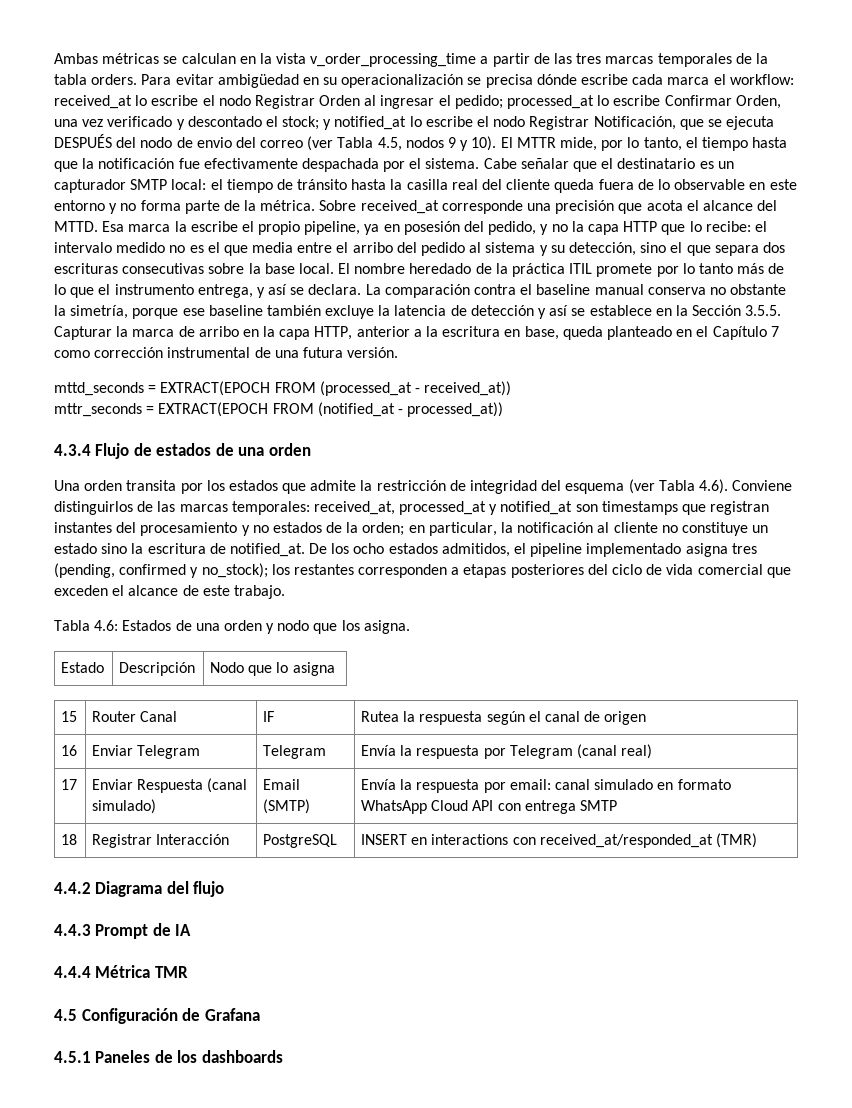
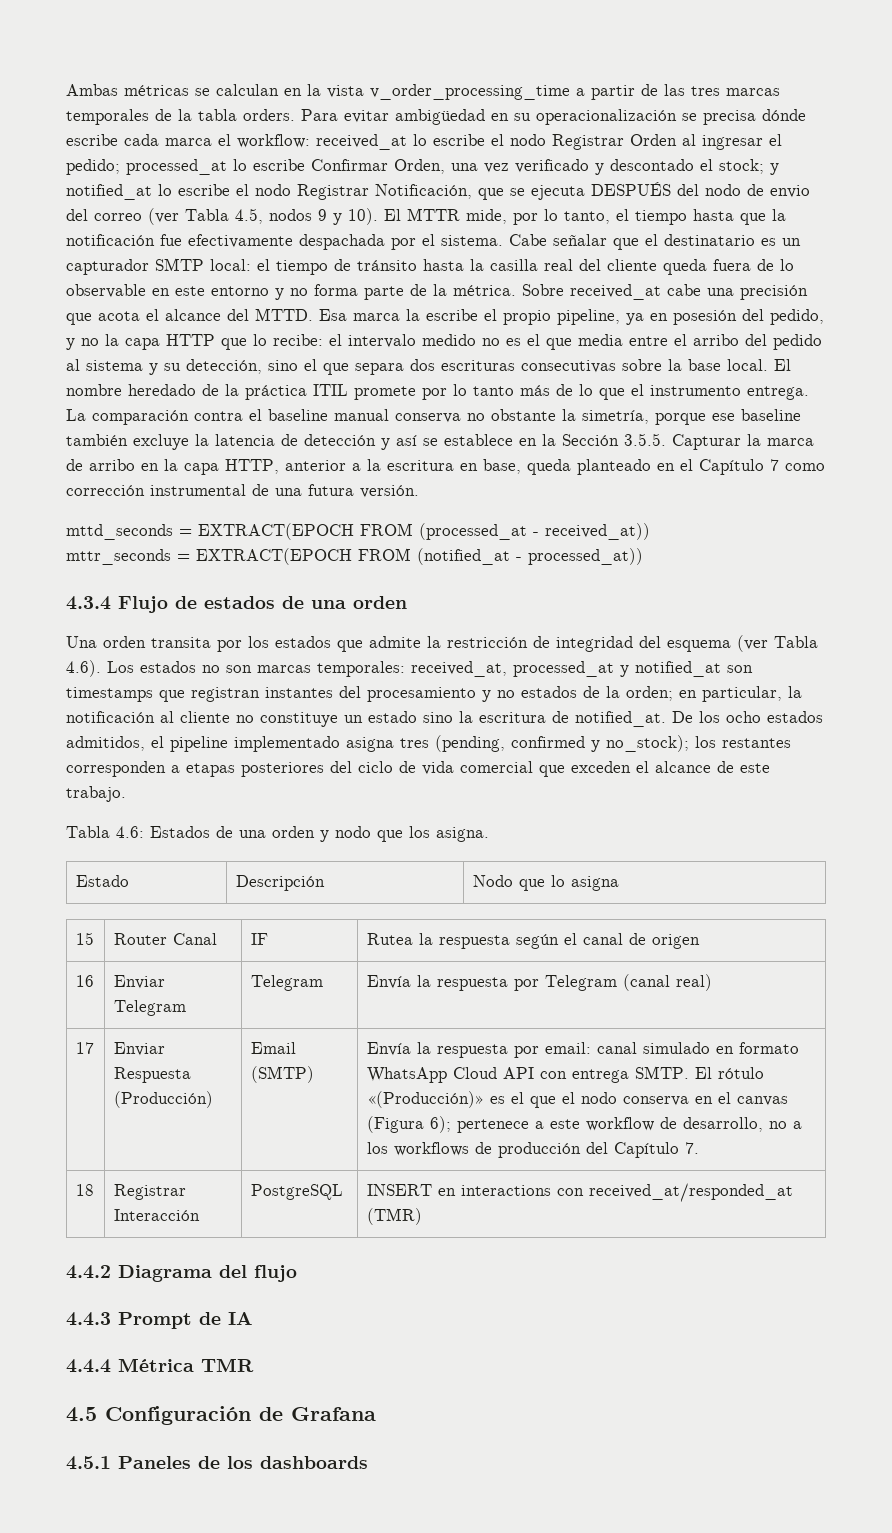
- Sobre received_at corresponde una precisión que acota el alcance del MTTD.
+ Sobre received_at cabe una precisión que acota el alcance del MTTD.
- El nombre heredado de la práctica ITIL promete por lo tanto más de lo que el instrumento entrega, y así se declara.
+ El nombre heredado de la práctica ITIL promete por lo tanto más de lo que el instrumento entrega.
- Una orden transita por los estados que admite la restricción de integridad del esquema (ver Tabla 4.6). Conviene distinguirlos de las marcas temporales: received_at, processed_at y notified_at son timestamps que registran instantes del procesamiento y no estados de la orden; en particular, la notificación al cliente no constituye un estado sino la escritura de notified_at.
+ Una orden transita por los estados que admite la restricción de integridad del esquema (ver Tabla 4.6). Los estados no son marcas temporales: received_at, processed_at y notified_at son timestamps que registran instantes del procesamiento y no estados de la orden; en particular, la notificación al cliente no constituye un estado sino la escritura de notified_at.
- Enviar Respuesta (canal simulado)
+ Enviar Respuesta (Producción)
- Envía la respuesta por email: canal simulado en formato WhatsApp Cloud API con entrega SMTP
+ Envía la respuesta por email: canal simulado en formato WhatsApp Cloud API con entrega SMTP. El rótulo «(Producción)» es el que el nodo conserva en el canvas (Figura 6); pertenece a este workflow de desarrollo, no a los workflows de producción del Capítulo 7.

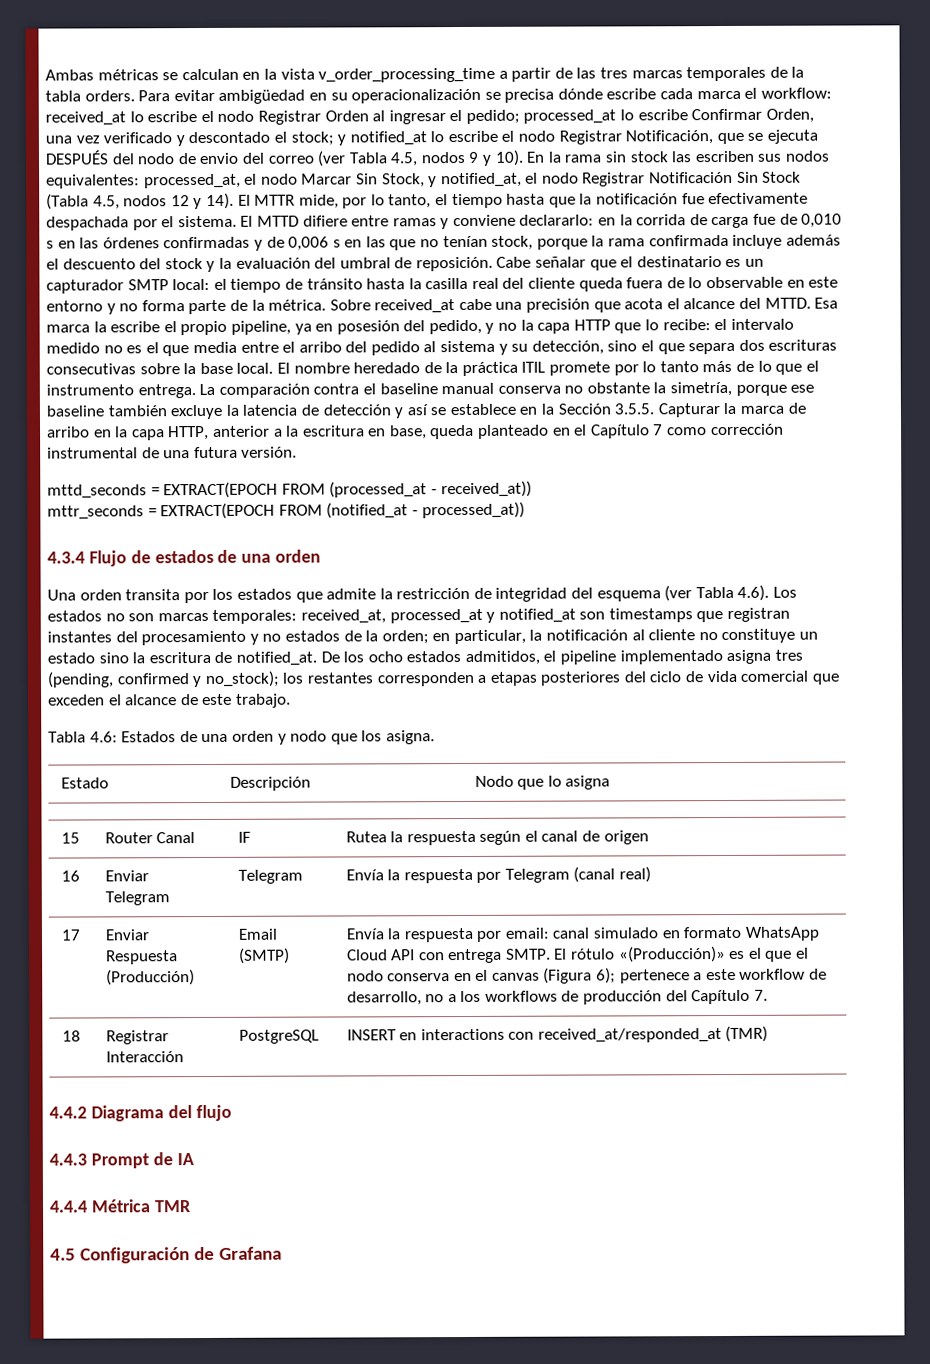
+ En la rama sin stock las escriben sus nodos equivalentes: processed_at, el nodo Marcar Sin Stock, y notified_at, el nodo Registrar Notificación Sin Stock (Tabla 4.5, nodos 12 y 14).
+ El MTTD difiere entre ramas y conviene declararlo: en la corrida de carga fue de 0,010 s en las órdenes confirmadas y de 0,006 s en las que no tenían stock, porque la rama confirmada incluye además el descuento del stock y la evaluación del umbral de reposición.
- 4.5.1 Paneles de los dashboards

